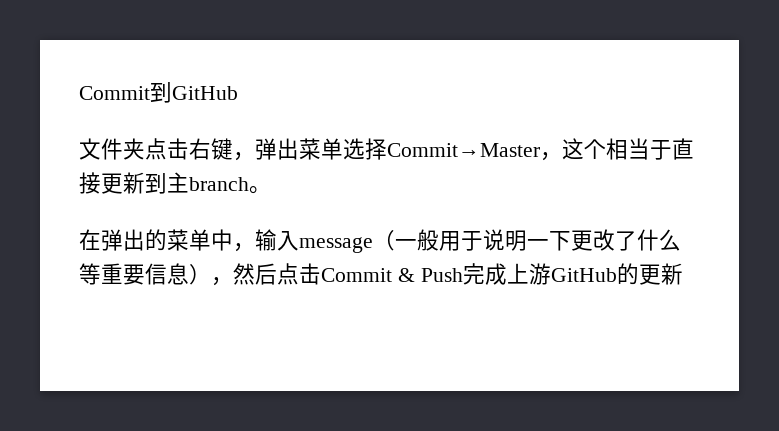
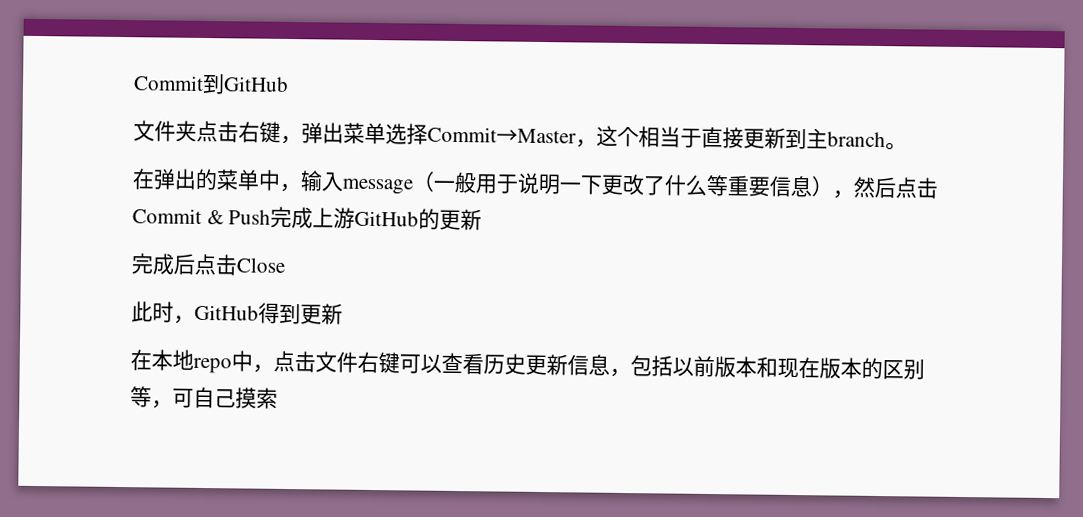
+ 完成后点击Close
+ 此时，GitHub得到更新
+ 在本地repo中，点击文件右键可以查看历史更新信息，包括以前版本和现在版本的区别等，可自己摸索

